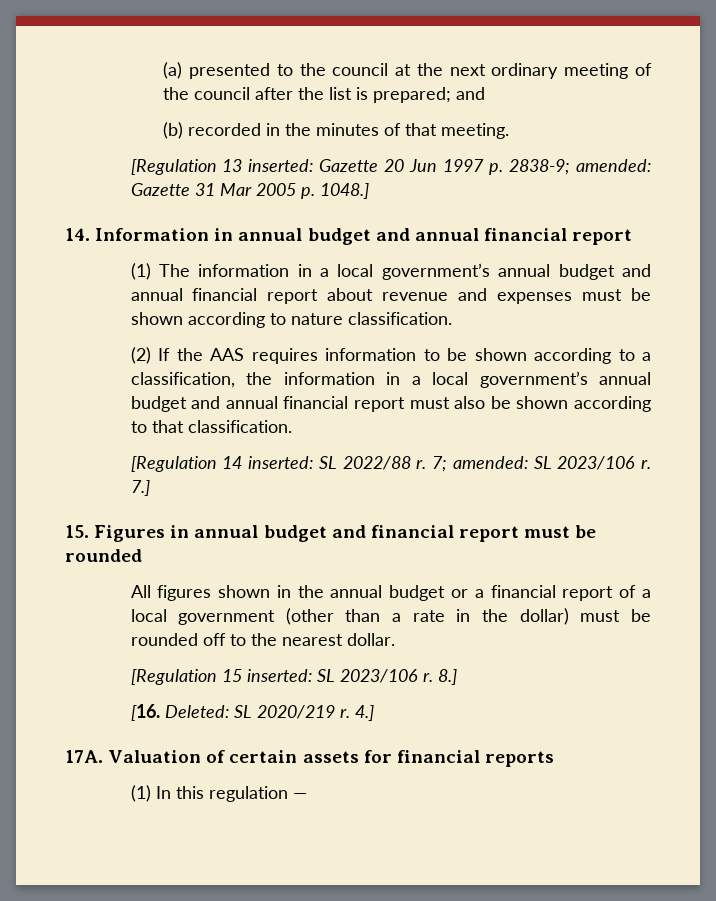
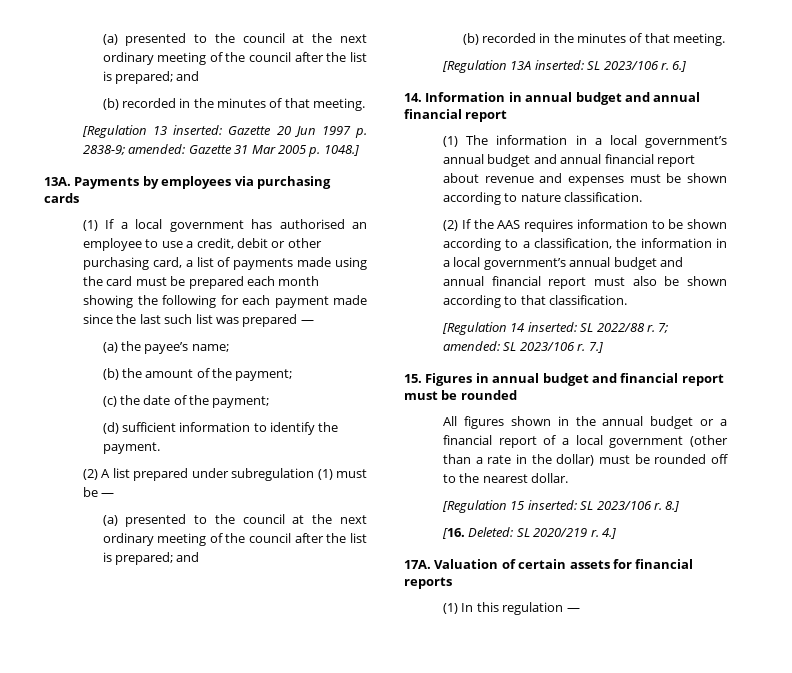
+ 13A. Payments by employees via purchasing cards
+ (1) If a local government has authorised an employee to use a credit, debit or other purchasing card, a list of payments made using the card must be prepared each month showing the following for each payment made since the last such list was prepared —
+ (a) the payee’s name;
+ (b) the amount of the payment;
+ (c) the date of the payment;
+ (d) sufficient information to identify the payment.
+ (2) A list prepared under subregulation (1) must be —
+ (a) presented to the council at the next ordinary meeting of the council after the list is prepared; and
+ (b) recorded in the minutes of that meeting.
+ [Regulation 13A inserted: SL 2023/106 r. 6.]

